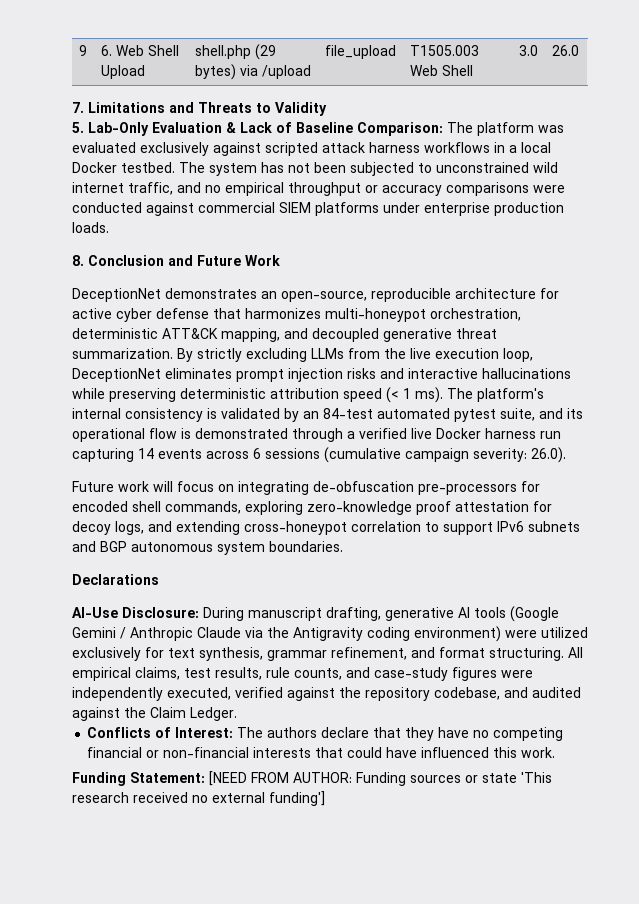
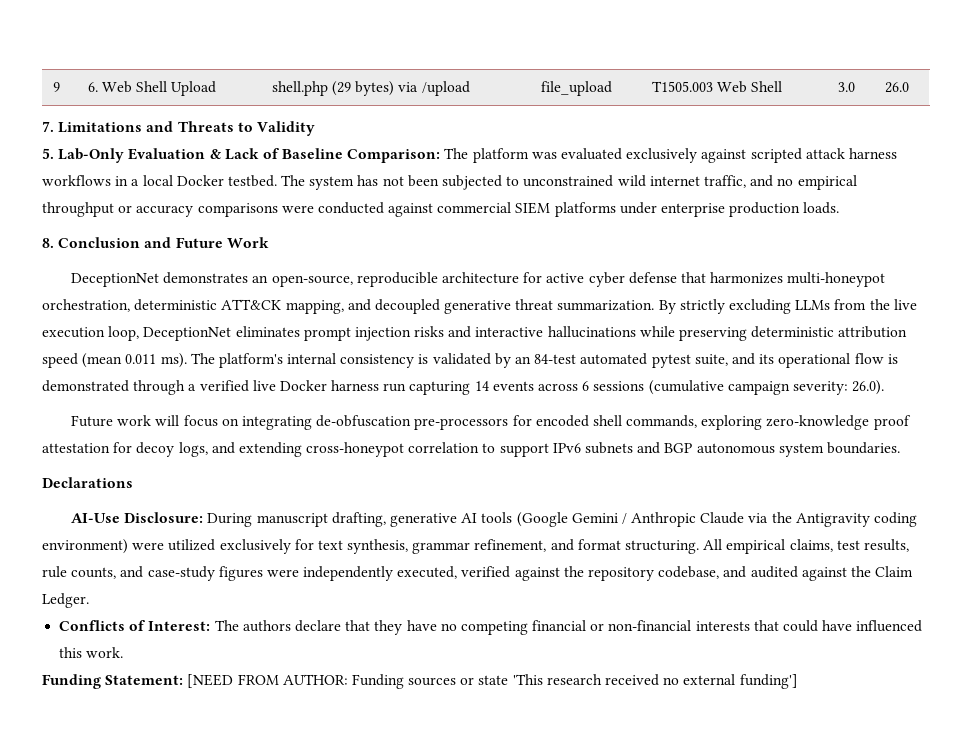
- By strictly excluding LLMs from the live execution loop, DeceptionNet eliminates prompt injection risks and interactive hallucinations while preserving deterministic attribution speed (< 1 ms).
+ By strictly excluding LLMs from the live execution loop, DeceptionNet eliminates prompt injection risks and interactive hallucinations while preserving deterministic attribution speed (mean 0.011 ms).

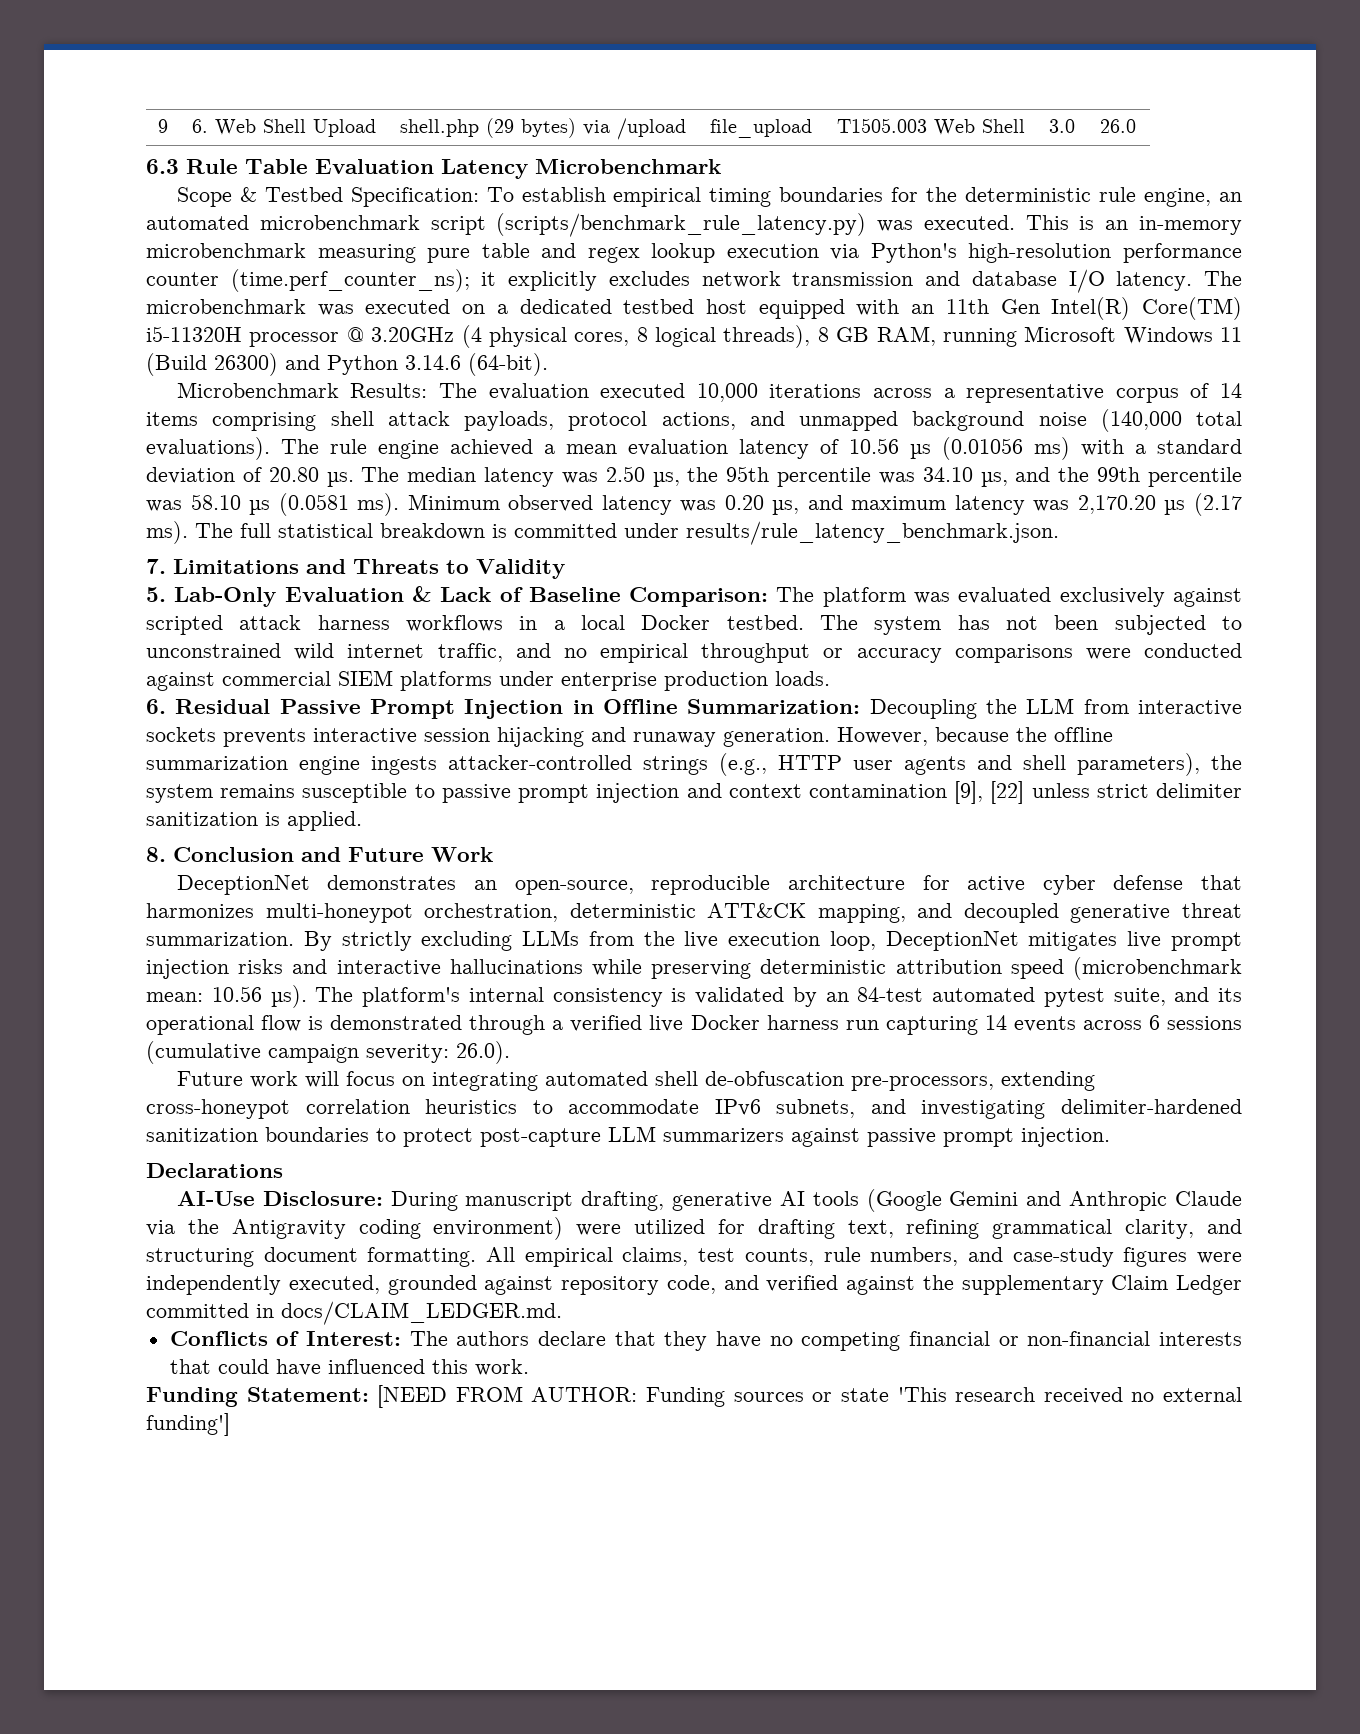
+ 6.3 Rule Table Evaluation Latency Microbenchmark
+ Scope & Testbed Specification: To establish empirical timing boundaries for the deterministic rule engine, an automated microbenchmark script (scripts/benchmark_rule_latency.py) was executed. This is an in-memory microbenchmark measuring pure table and regex lookup execution via Python's high-resolution performance counter (time.perf_counter_ns); it explicitly excludes network transmission and database I/O latency. The microbenchmark was executed on a dedicated testbed host equipped with an 11th Gen Intel(R) Core(TM) i5-11320H processor @ 3.20GHz (4 physical cores, 8 logical threads), 8 GB RAM, running Microsoft Windows 11 (Build 26300) and Python 3.14.6 (64-bit).
+ Microbenchmark Results: The evaluation executed 10,000 iterations across a representative corpus of 14 items comprising shell attack payloads, protocol actions, and unmapped background noise (140,000 total evaluations). The rule engine achieved a mean evaluation latency of 10.56 µs (0.01056 ms) with a standard deviation of 20.80 µs. The median latency was 2.50 µs, the 95th percentile was 34.10 µs, and the 99th percentile was 58.10 µs (0.0581 ms). Minimum observed latency was 0.20 µs, and maximum latency was 2,170.20 µs (2.17 ms). The full statistical breakdown is committed under results/rule_latency_benchmark.json.
+ 6. Residual Passive Prompt Injection in Offline Summarization: Decoupling the LLM from interactive sockets prevents interactive session hijacking and runaway generation. However, because the offline summarization engine ingests attacker-controlled strings (e.g., HTTP user agents and shell parameters), the system remains susceptible to passive prompt injection and context contamination [9], [22] unless strict delimiter sanitization is applied.
- By strictly excluding LLMs from the live execution loop, DeceptionNet eliminates prompt injection risks and interactive hallucinations while preserving deterministic attribution speed (mean 0.011 ms).
+ By strictly excluding LLMs from the live execution loop, DeceptionNet mitigates live prompt injection risks and interactive hallucinations while preserving deterministic attribution speed (microbenchmark mean: 10.56 µs).
- Future work will focus on integrating de-obfuscation pre-processors for encoded shell commands, exploring zero-knowledge proof attestation for decoy logs, and extending cross-honeypot correlation to support IPv6 subnets and BGP autonomous system boundaries.
+ Future work will focus on integrating automated shell de-obfuscation pre-processors, extending cross-honeypot correlation heuristics to accommodate IPv6 subnets, and investigating delimiter-hardened sanitization boundaries to protect post-capture LLM summarizers against passive prompt injection.
- AI-Use Disclosure: During manuscript drafting, generative AI tools (Google Gemini / Anthropic Claude via the Antigravity coding environment) were utilized exclusively for text synthesis, grammar refinement, and format structuring.
+ AI-Use Disclosure: During manuscript drafting, generative AI tools (Google Gemini and Anthropic Claude via the Antigravity coding environment) were utilized for drafting text, refining grammatical clarity, and structuring document formatting.
- All empirical claims, test results, rule counts, and case-study figures were independently executed, verified against the repository codebase, and audited against the Claim Ledger.
+ All empirical claims, test counts, rule numbers, and case-study figures were independently executed, grounded against repository code, and verified against the supplementary Claim Ledger committed in docs/CLAIM_LEDGER.md.

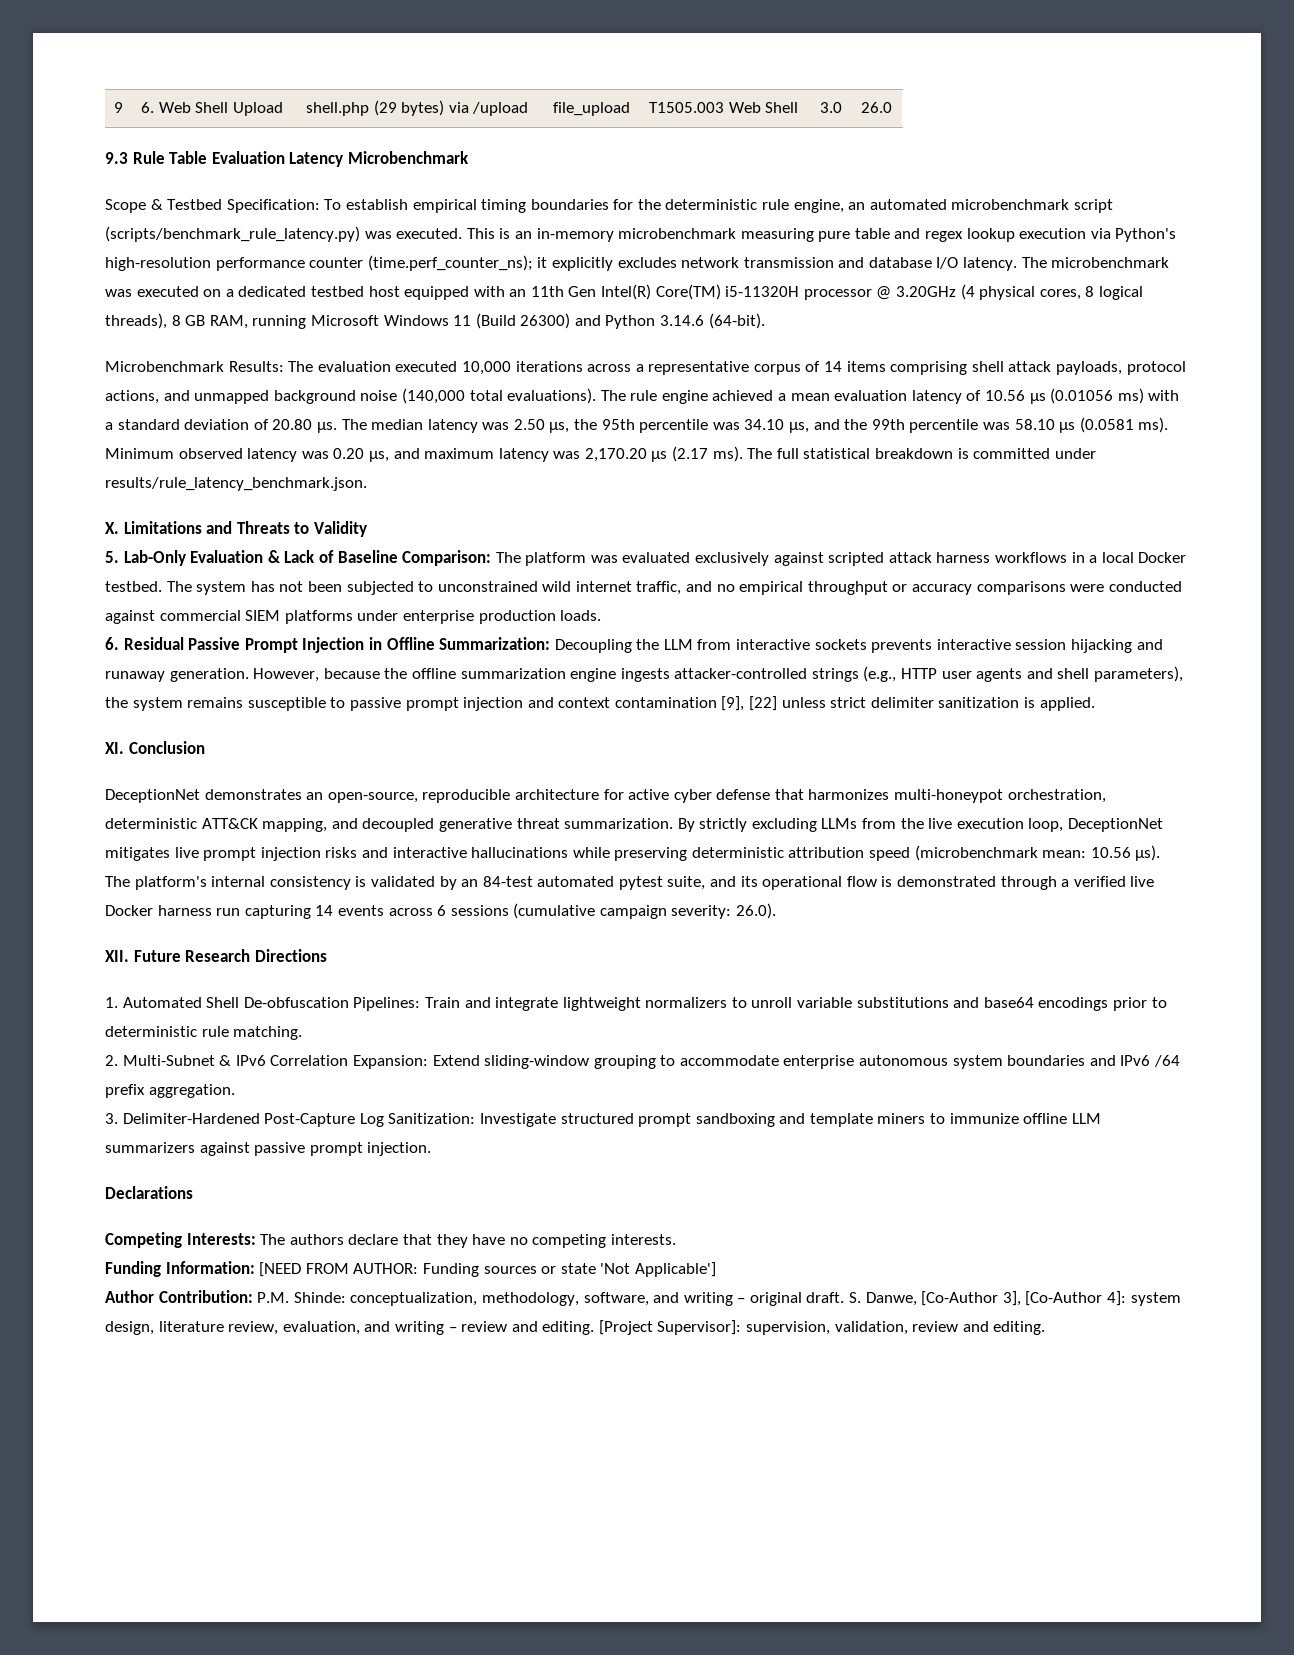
- 6.3 Rule Table Evaluation Latency Microbenchmark
+ 9.3 Rule Table Evaluation Latency Microbenchmark
- 7. Limitations and Threats to Validity
+ X. Limitations and Threats to Validity
- 8. Conclusion and Future Work
+ XI. Conclusion
- Future work will focus on integrating automated shell de-obfuscation pre-processors, extending cross-honeypot correlation heuristics to accommodate IPv6 subnets, and investigating delimiter-hardened sanitization boundaries to protect post-capture LLM summarizers against passive prompt injection.
+ XII. Future Research Directions
+ 1. Automated Shell De-obfuscation Pipelines: Train and integrate lightweight normalizers to unroll variable substitutions and base64 encodings prior to deterministic rule matching.
+ 2. Multi-Subnet & IPv6 Correlation Expansion: Extend sliding-window grouping to accommodate enterprise autonomous system boundaries and IPv6 /64 prefix aggregation.
+ 3. Delimiter-Hardened Post-Capture Log Sanitization: Investigate structured prompt sandboxing and template miners to immunize offline LLM summarizers against passive prompt injection.
- AI-Use Disclosure: During manuscript drafting, generative AI tools (Google Gemini and Anthropic Claude via the Antigravity coding environment) were utilized for drafting text, refining grammatical clarity, and structuring document formatting. All empirical claims, test counts, rule numbers, and case-study figures were independently executed, grounded against repository code, and verified against the supplementary Claim Ledger committed in docs/CLAIM_LEDGER.md.
- Conflicts of Interest: The authors declare that they have no competing financial or non-financial interests that could have influenced this work.
- Funding Statement: [NEED FROM AUTHOR: Funding sources or state 'This research received no external funding']
+ Competing Interests: The authors declare that they have no competing interests.
+ Funding Information: [NEED FROM AUTHOR: Funding sources or state 'Not Applicable']
+ Author Contribution: P.M. Shinde: conceptualization, methodology, software, and writing – original draft. S. Danwe, [Co-Author 3], [Co-Author 4]: system design, literature review, evaluation, and writing – review and editing. [Project Supervisor]: supervision, validation, review and editing.

